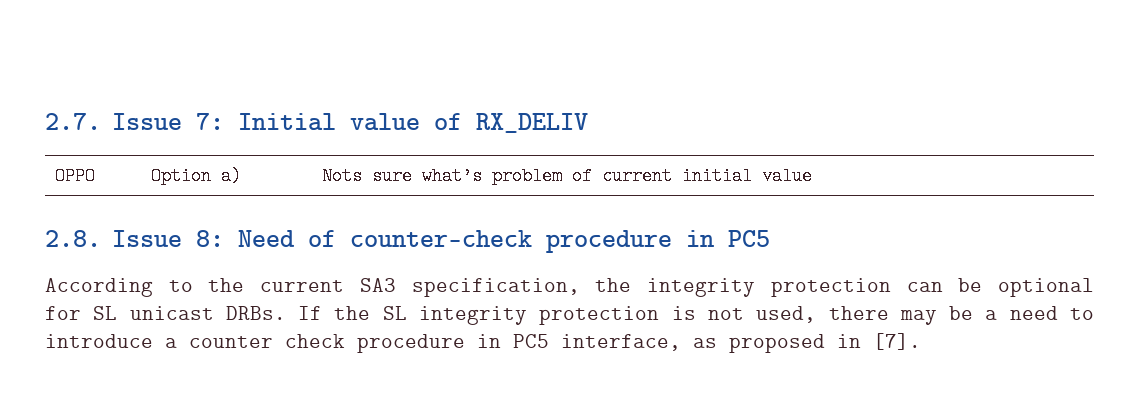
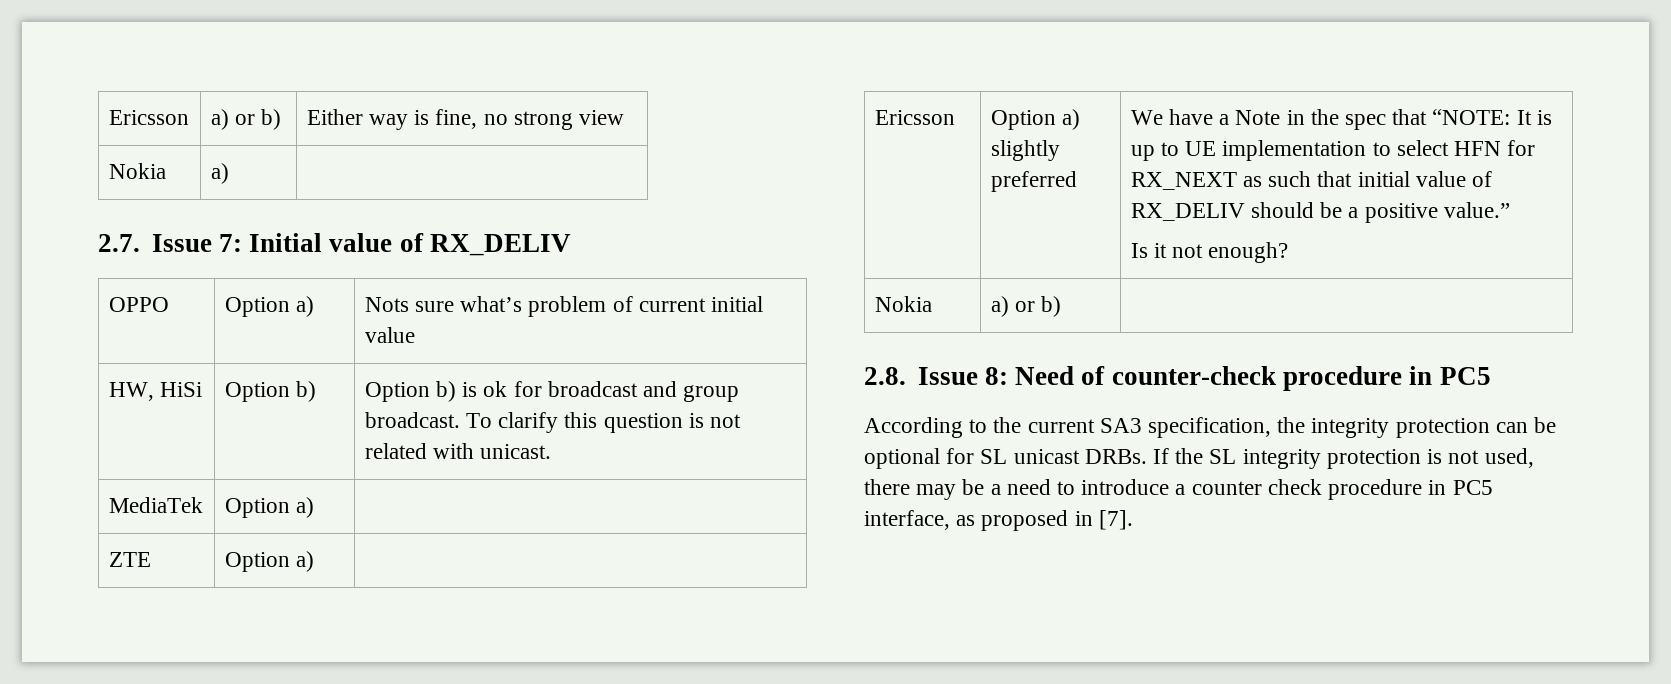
+ Ericsson | a) or b) | Either way is fine, no strong view
+ Nokia | a) |
+ HW, HiSi | Option b) | Option b) is ok for broadcast and group broadcast. To clarify this question is not related with unicast.
+ MediaTek | Option a) |
+ ZTE | Option a) |
+ Ericsson | Option a) slightly preferred | We have a Note in the spec that “NOTE: It is up to UE implementation to select HFN for RX_NEXT as such that initial value of RX_DELIV should be a positive value.”
+ Is it not enough?
+ Nokia | a) or b) |

